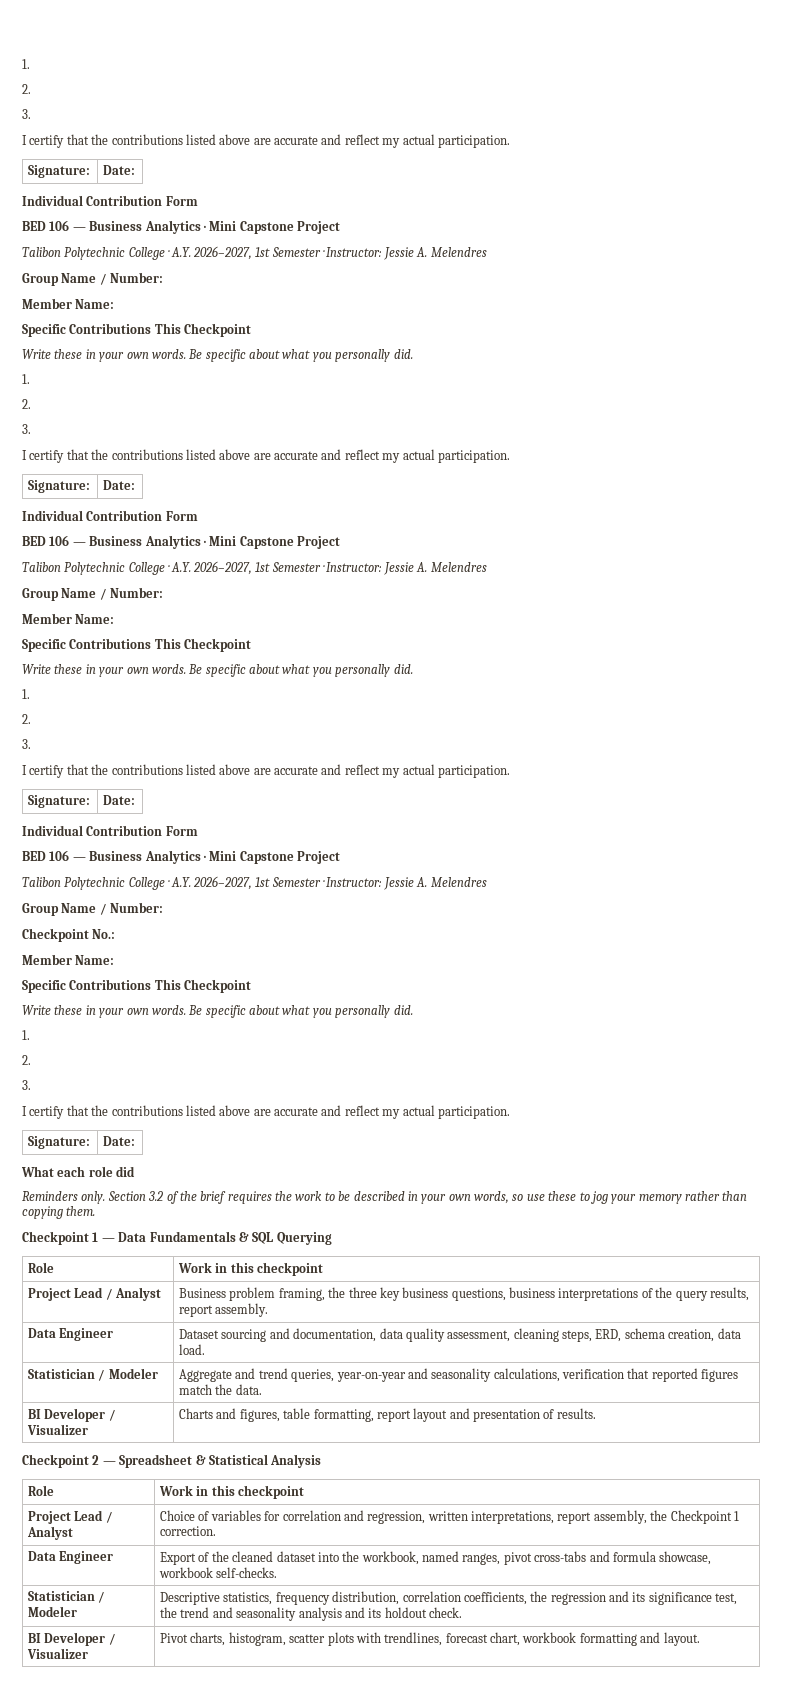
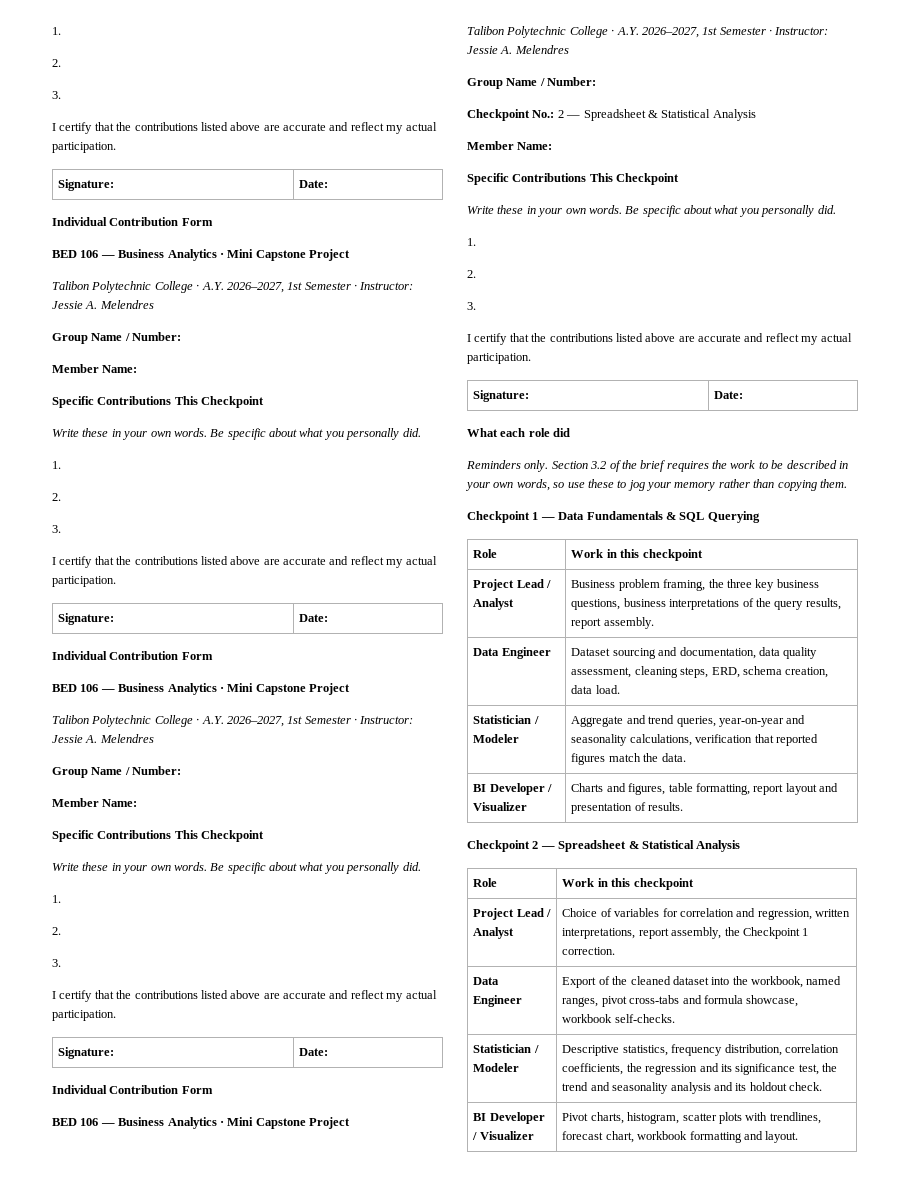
- Checkpoint No.:
+ Checkpoint No.: 2 — Spreadsheet & Statistical Analysis

